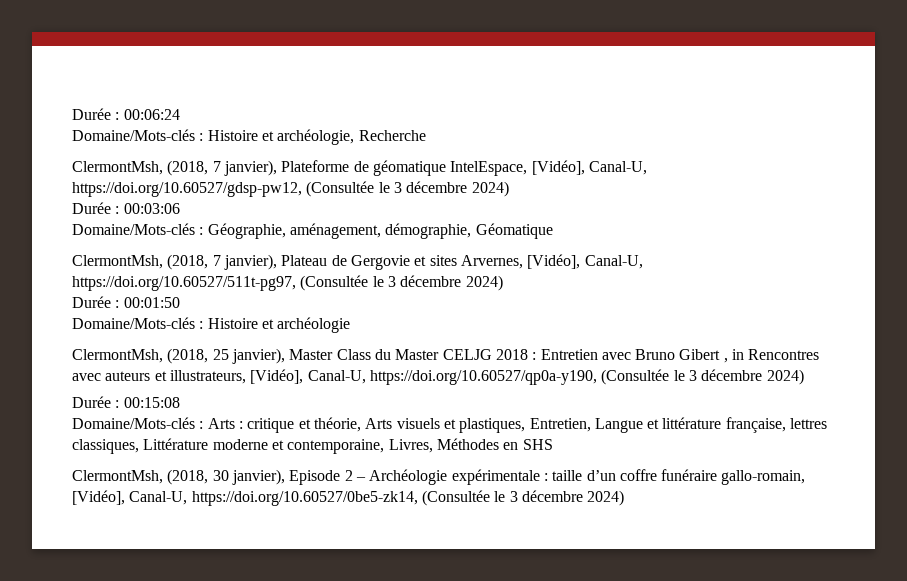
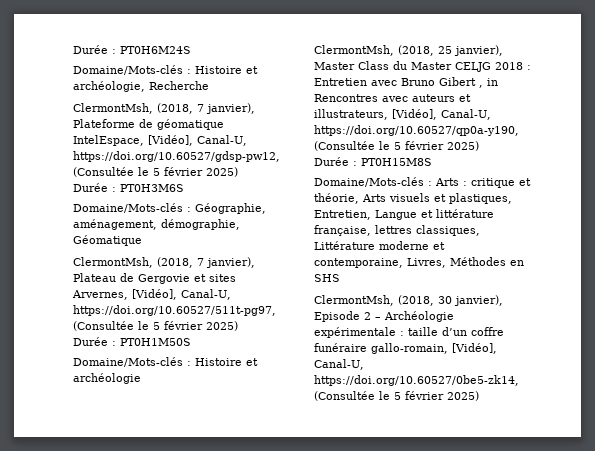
- Durée : 00:06:24
+ Durée : PT0H6M24S
- ClermontMsh, (2018, 7 janvier), Plateforme de géomatique IntelEspace, [Vidéo], Canal-U, https://doi.org/10.60527/gdsp-pw12, (Consultée le 3 décembre 2024)
- Durée : 00:03:06
+ ClermontMsh, (2018, 7 janvier), Plateforme de géomatique IntelEspace, [Vidéo], Canal-U, https://doi.org/10.60527/gdsp-pw12, (Consultée le 5 février 2025)
+ Durée : PT0H3M6S
- ClermontMsh, (2018, 7 janvier), Plateau de Gergovie et sites Arvernes, [Vidéo], Canal-U, https://doi.org/10.60527/511t-pg97, (Consultée le 3 décembre 2024)
- Durée : 00:01:50
+ ClermontMsh, (2018, 7 janvier), Plateau de Gergovie et sites Arvernes, [Vidéo], Canal-U, https://doi.org/10.60527/511t-pg97, (Consultée le 5 février 2025)
+ Durée : PT0H1M50S
- ClermontMsh, (2018, 25 janvier), Master Class du Master CELJG 2018 : Entretien avec Bruno Gibert , in Rencontres avec auteurs et illustrateurs, [Vidéo], Canal-U, https://doi.org/10.60527/qp0a-y190, (Consultée le 3 décembre 2024)
- Durée : 00:15:08
+ ClermontMsh, (2018, 25 janvier), Master Class du Master CELJG 2018 : Entretien avec Bruno Gibert , in Rencontres avec auteurs et illustrateurs, [Vidéo], Canal-U, https://doi.org/10.60527/qp0a-y190, (Consultée le 5 février 2025)
+ Durée : PT0H15M8S
- ClermontMsh, (2018, 30 janvier), Episode 2 – Archéologie expérimentale : taille d’un coffre funéraire gallo-romain, [Vidéo], Canal-U, https://doi.org/10.60527/0be5-zk14, (Consultée le 3 décembre 2024)
+ ClermontMsh, (2018, 30 janvier), Episode 2 – Archéologie expérimentale : taille d’un coffre funéraire gallo-romain, [Vidéo], Canal-U, https://doi.org/10.60527/0be5-zk14, (Consultée le 5 février 2025)

